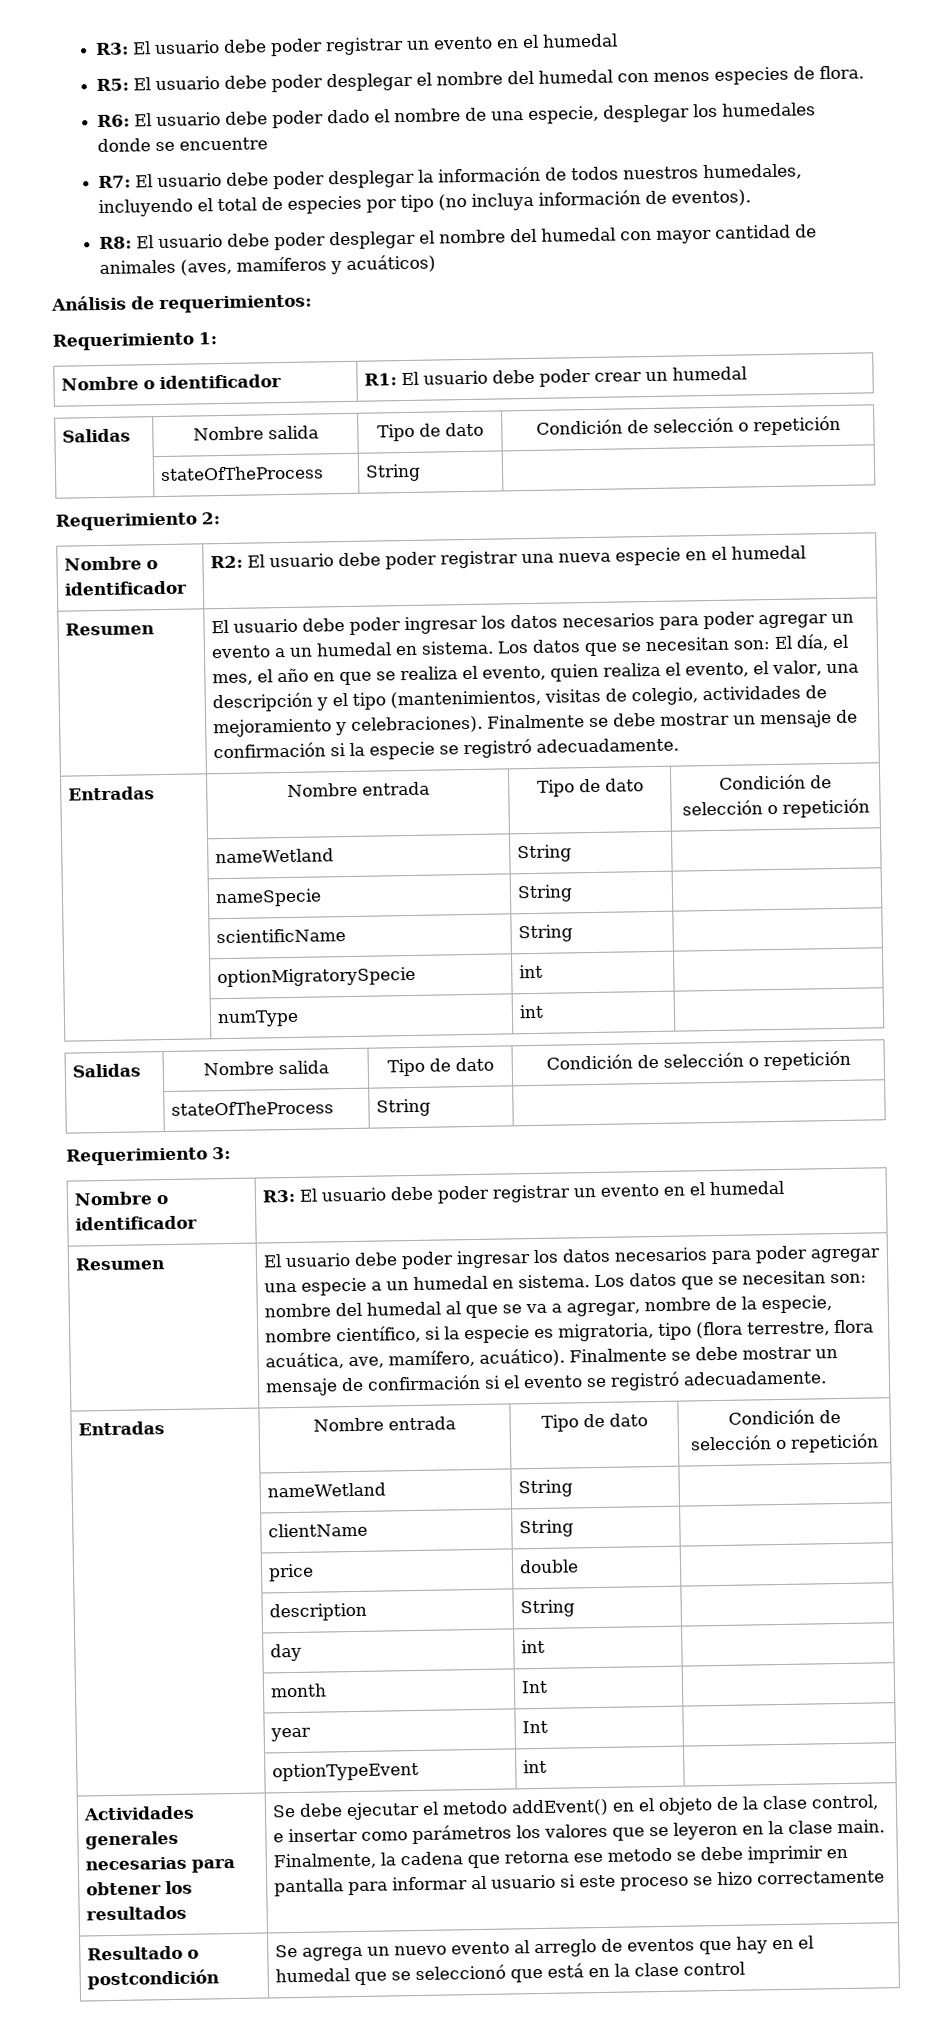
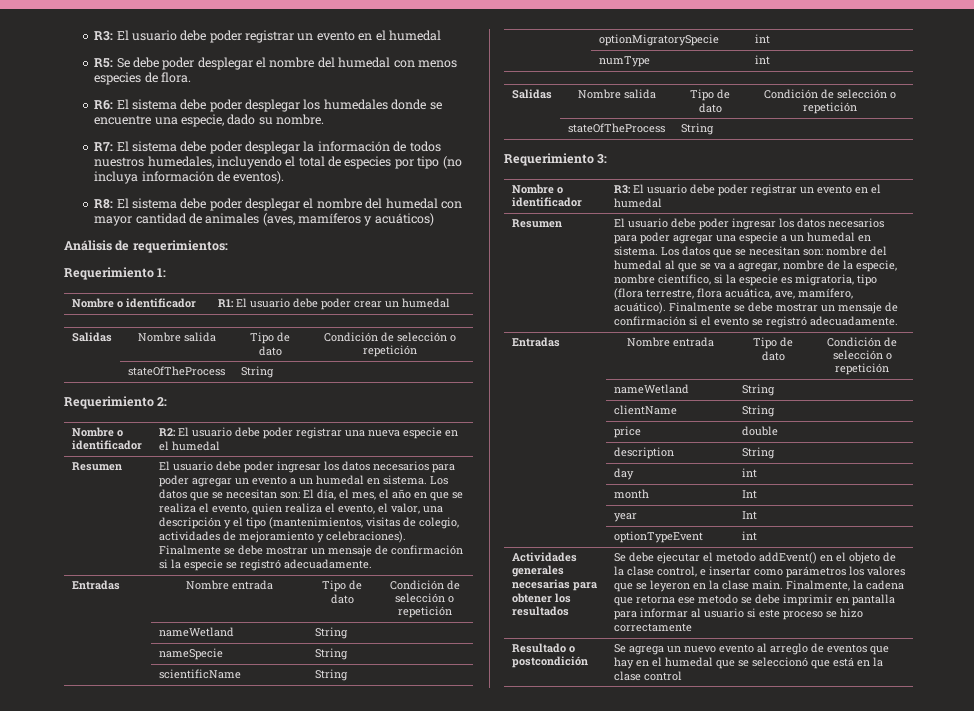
- R5: El usuario debe poder desplegar el nombre del humedal con menos especies de flora.
+ R5: Se debe poder desplegar el nombre del humedal con menos especies de flora.
- R6: El usuario debe poder dado el nombre de una especie, desplegar los humedales donde se encuentre
+ R6: El sistema debe poder desplegar los humedales donde se encuentre una especie, dado su nombre.
- R7: El usuario debe poder desplegar la información de todos nuestros humedales, incluyendo el total de especies por tipo (no incluya información de eventos).
+ R7: El sistema debe poder desplegar la información de todos nuestros humedales, incluyendo el total de especies por tipo (no incluya información de eventos).
- R8: El usuario debe poder desplegar el nombre del humedal con mayor cantidad de animales (aves, mamíferos y acuáticos)
+ R8: El sistema debe poder desplegar el nombre del humedal con mayor cantidad de animales (aves, mamíferos y acuáticos)

